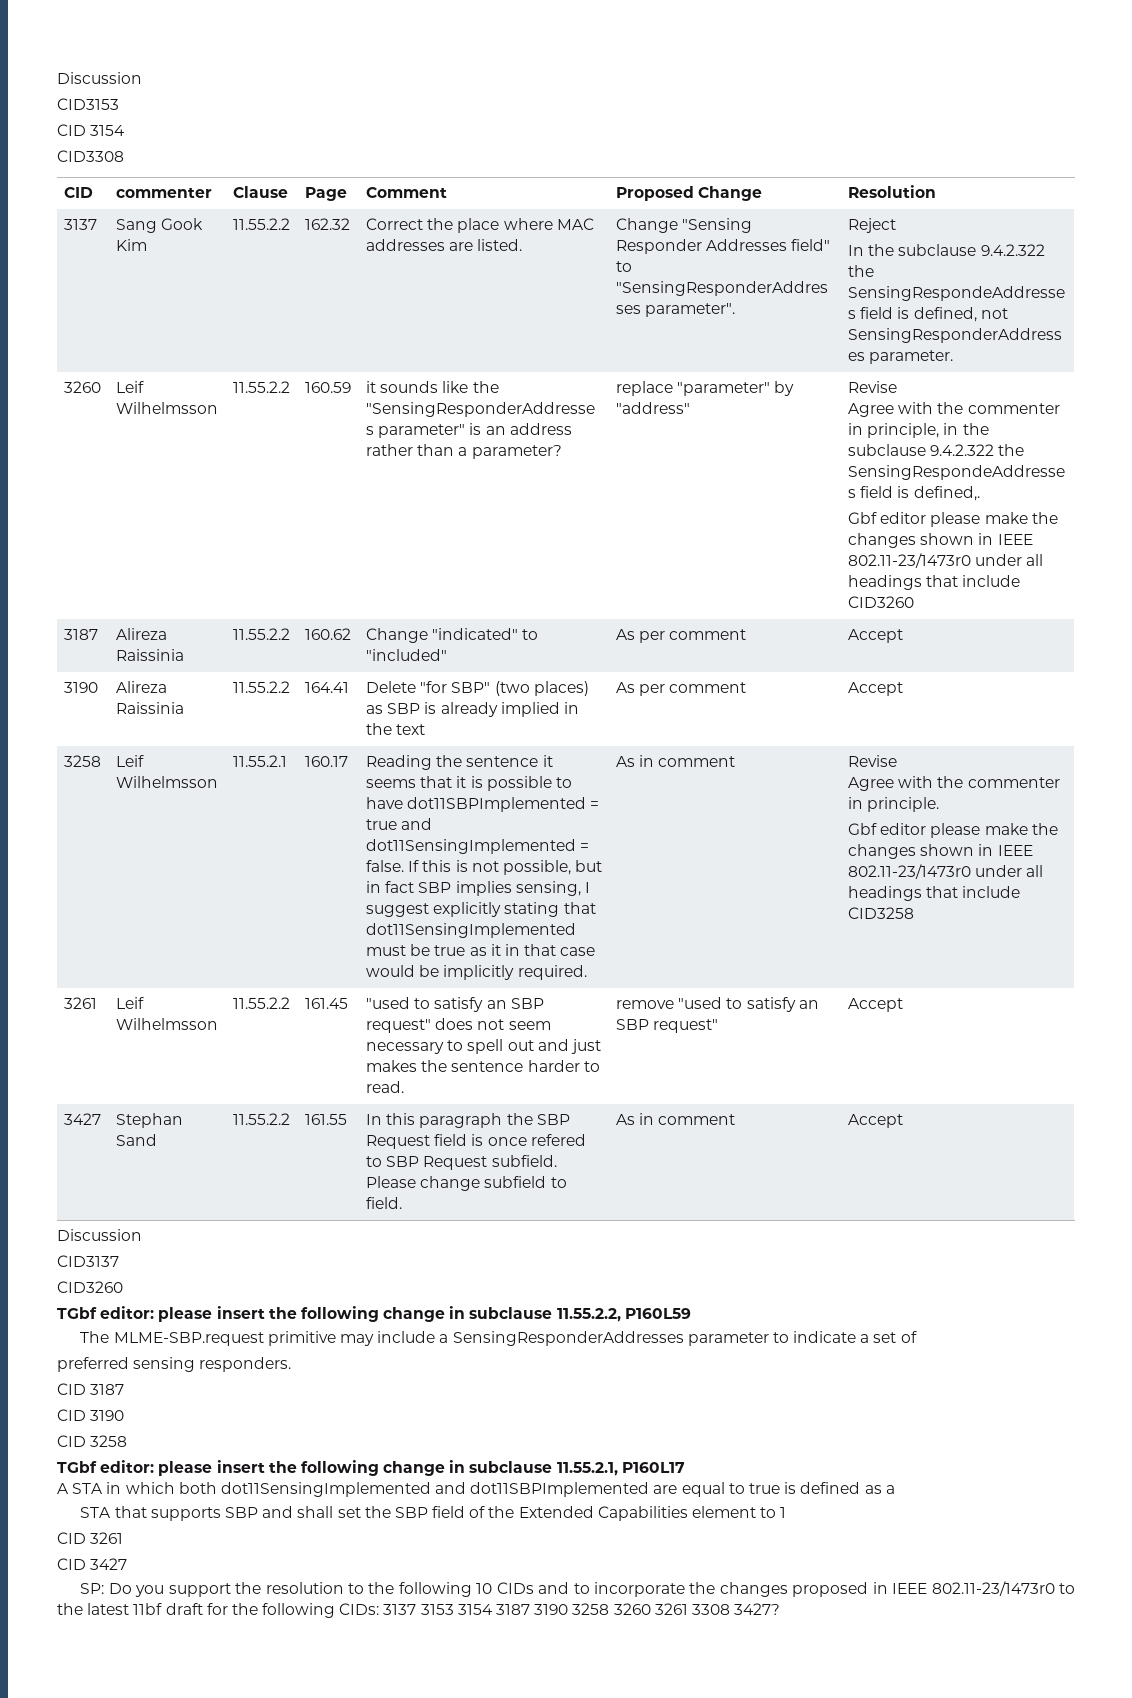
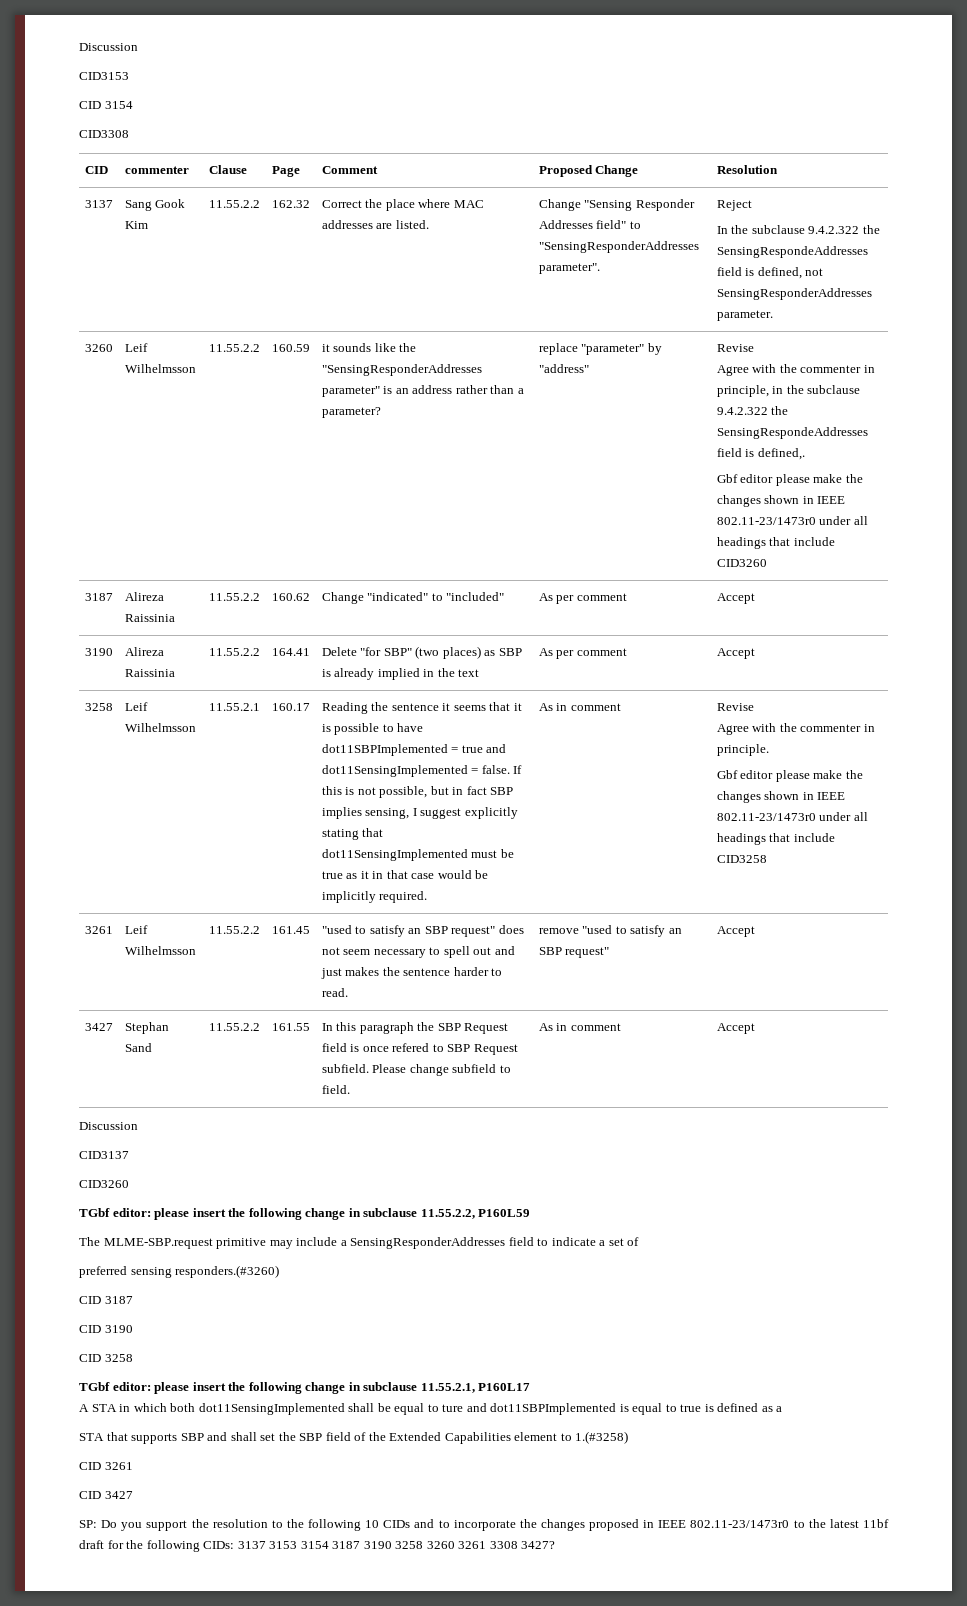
- The MLME-SBP.request primitive may include a SensingResponderAddresses parameter to indicate a set of
+ The MLME-SBP.request primitive may include a SensingResponderAddresses field to indicate a set of
- preferred sensing responders.
+ preferred sensing responders.(#3260)
- A STA in which both dot11SensingImplemented and dot11SBPImplemented are equal to true is defined as a
+ A STA in which both dot11SensingImplemented shall be equal to ture and dot11SBPImplemented is equal to true is defined as a
- STA that supports SBP and shall set the SBP field of the Extended Capabilities element to 1
+ STA that supports SBP and shall set the SBP field of the Extended Capabilities element to 1.(#3258)

